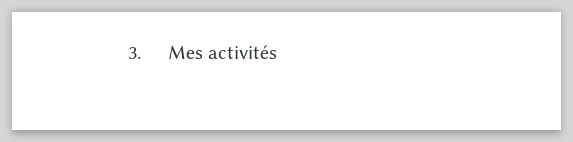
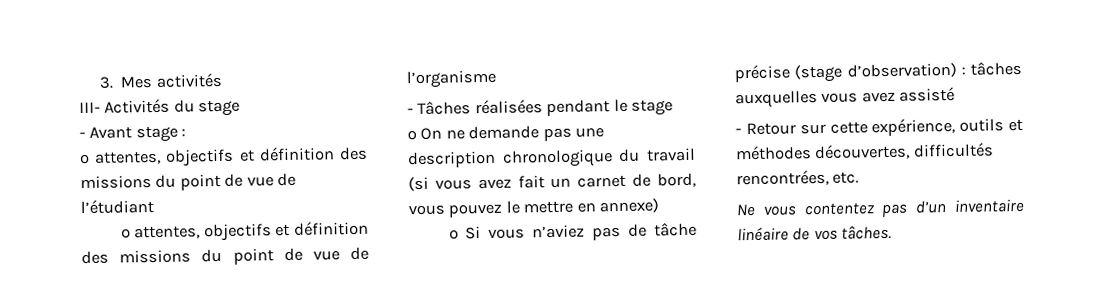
+ III- Activités du stage
+ - Avant stage :
+ o attentes, objectifs et définition des missions du point de vue de l’étudiant
+ o attentes, objectifs et définition des missions du point de vue de l’organisme
+ - Tâches réalisées pendant le stage
+ o On ne demande pas une description chronologique du travail (si vous avez fait un carnet de bord, vous pouvez le mettre en annexe)
+ o Si vous n’aviez pas de tâche précise (stage d’observation) : tâches auxquelles vous avez assisté
+ - Retour sur cette expérience, outils et méthodes découvertes, difficultés rencontrées, etc.
+ Ne vous contentez pas d’un inventaire linéaire de vos tâches.

